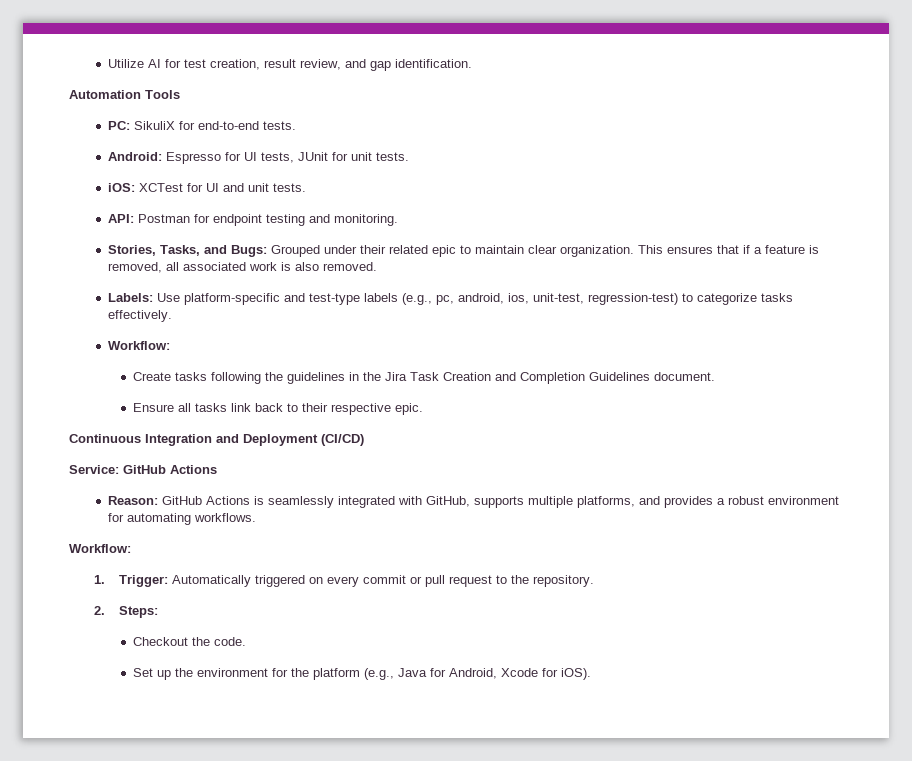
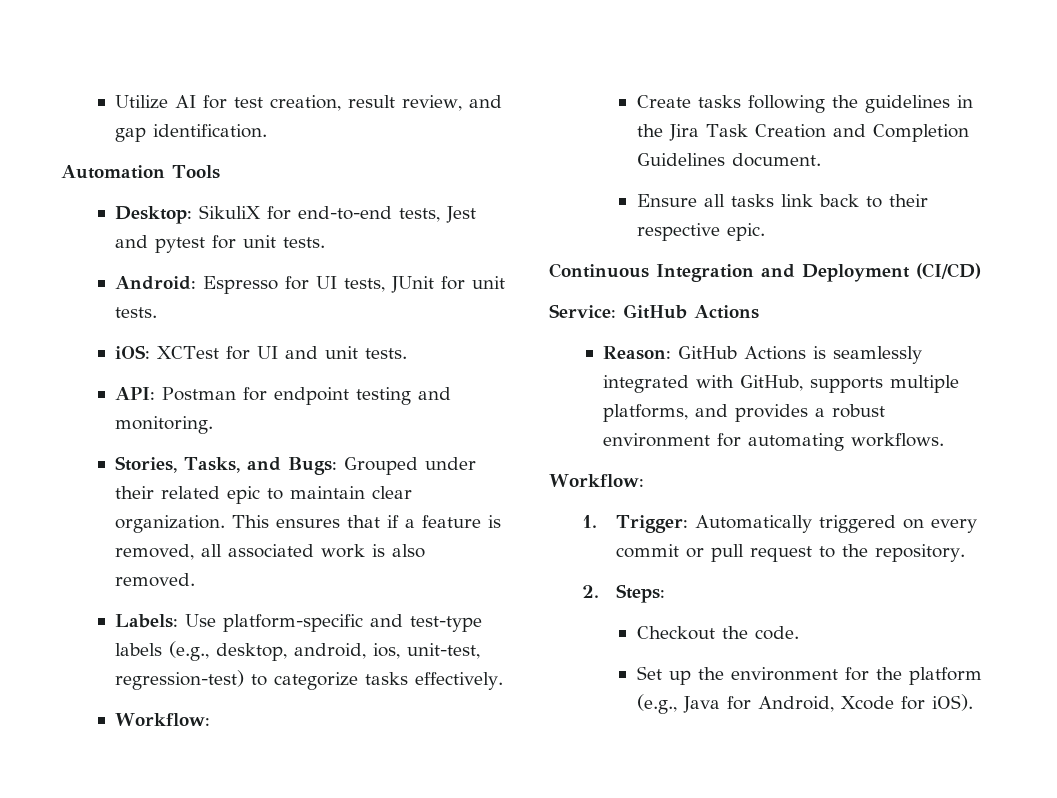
- PC: SikuliX for end-to-end tests.
+ Desktop: SikuliX for end-to-end tests, Jest and pytest for unit tests.
- Labels: Use platform-specific and test-type labels (e.g., pc, android, ios, unit-test, regression-test) to categorize tasks effectively.
+ Labels: Use platform-specific and test-type labels (e.g., desktop, android, ios, unit-test, regression-test) to categorize tasks effectively.

